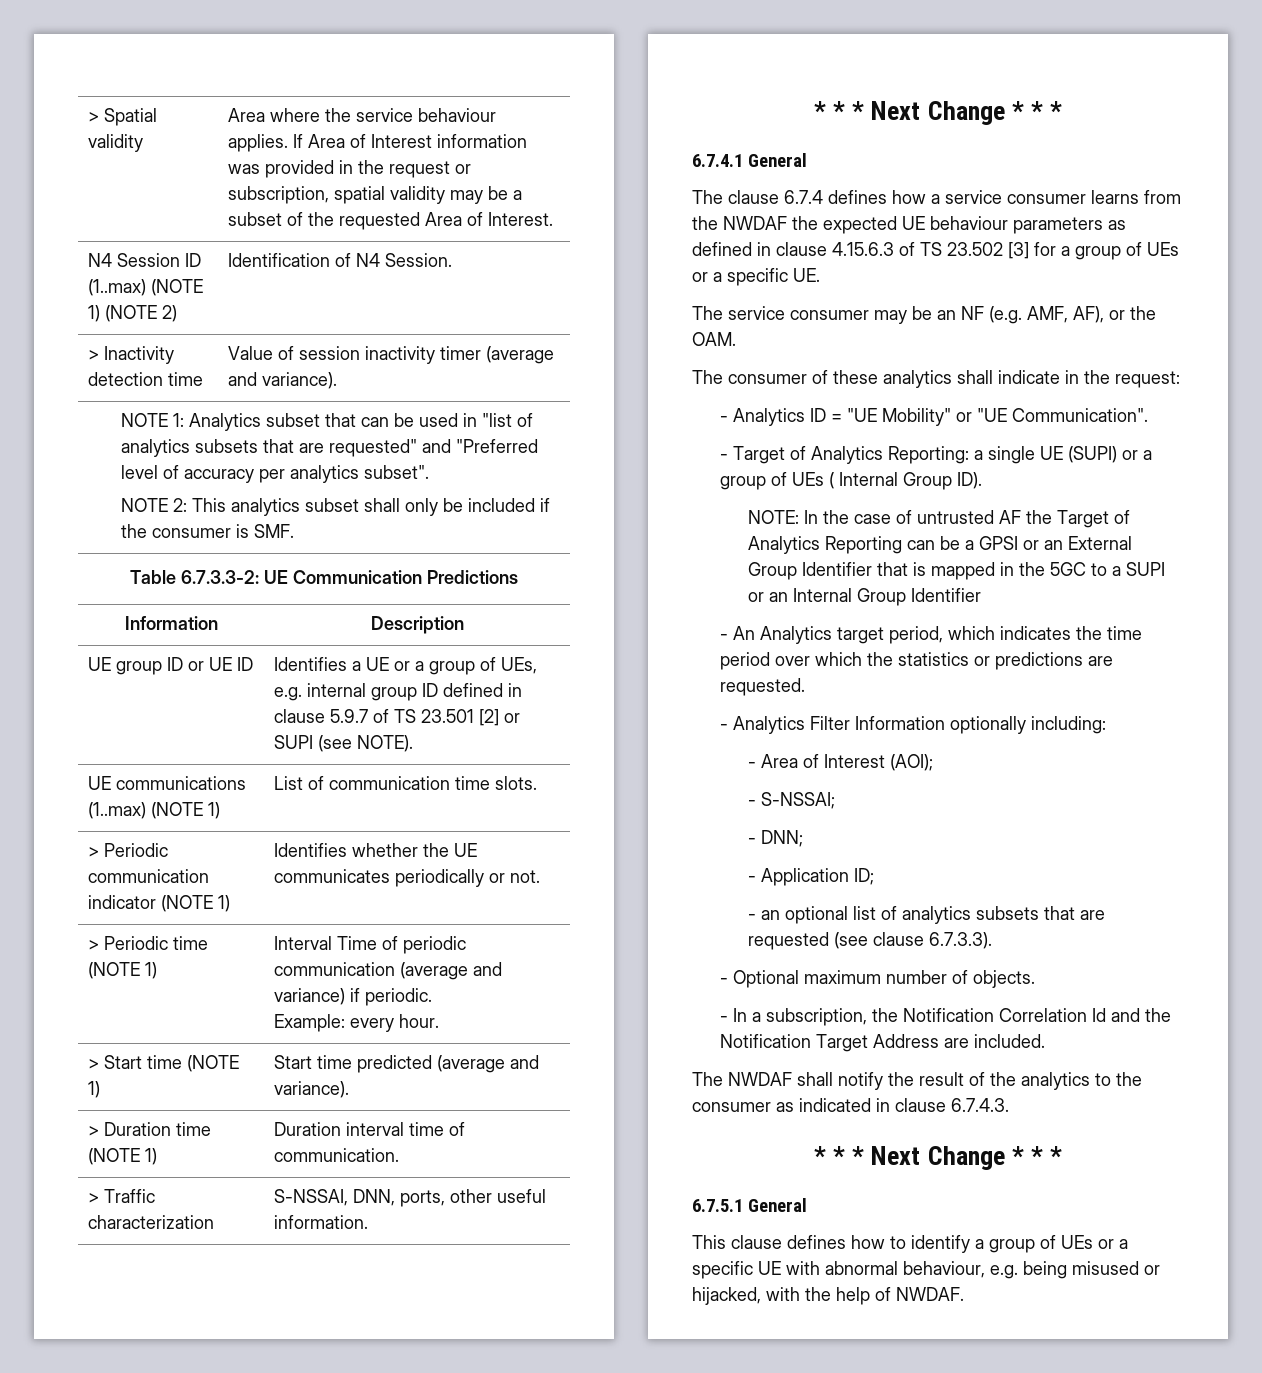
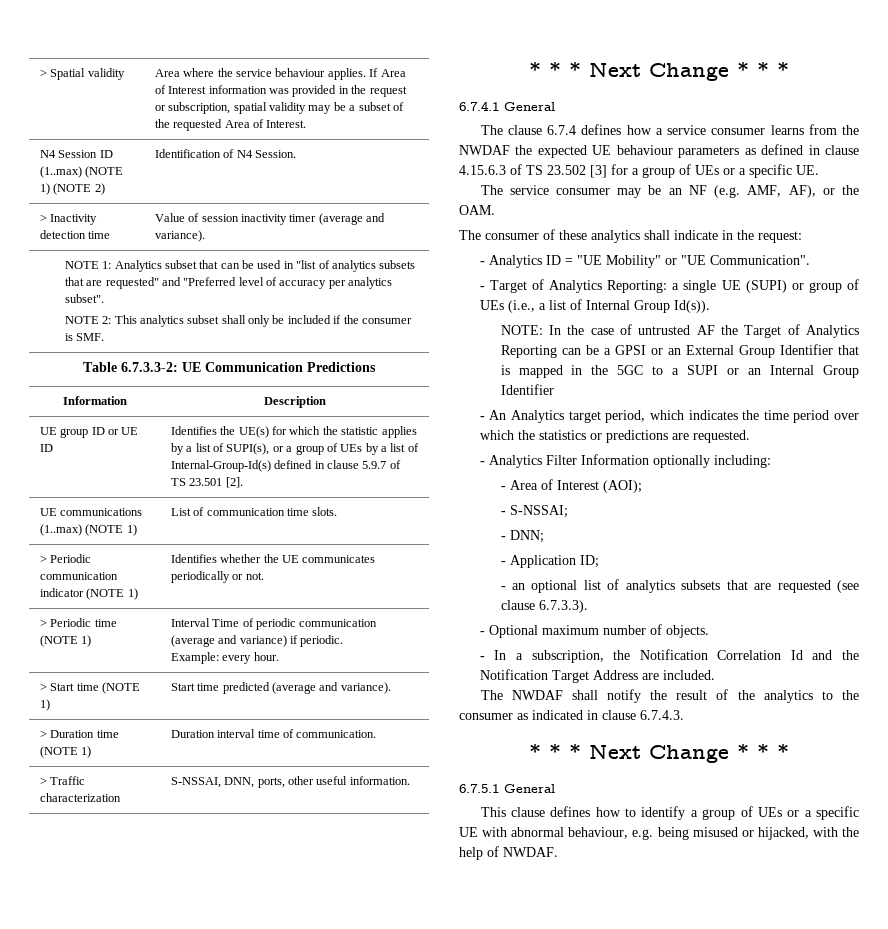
- UE group ID or UE ID | Identifies a UE or a group of UEs, e.g. internal group ID defined in clause 5.9.7 of TS 23.501 [2] or SUPI (see NOTE).
+ UE group ID or UE ID | Identifies the UE(s) for which the statistic applies by a list of SUPI(s), or a group of UEs by a list of Internal-Group-Id(s) defined in clause 5.9.7 of TS 23.501 [2].
- - Target of Analytics Reporting: a single UE (SUPI) or a group of UEs ( Internal Group ID).
+ - Target of Analytics Reporting: a single UE (SUPI) or group of UEs (i.e., a list of Internal Group Id(s)).

